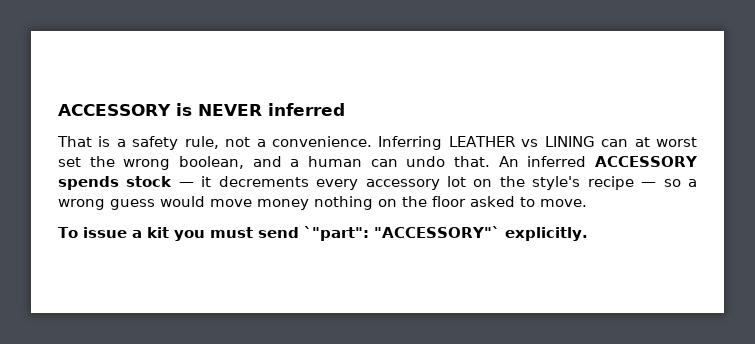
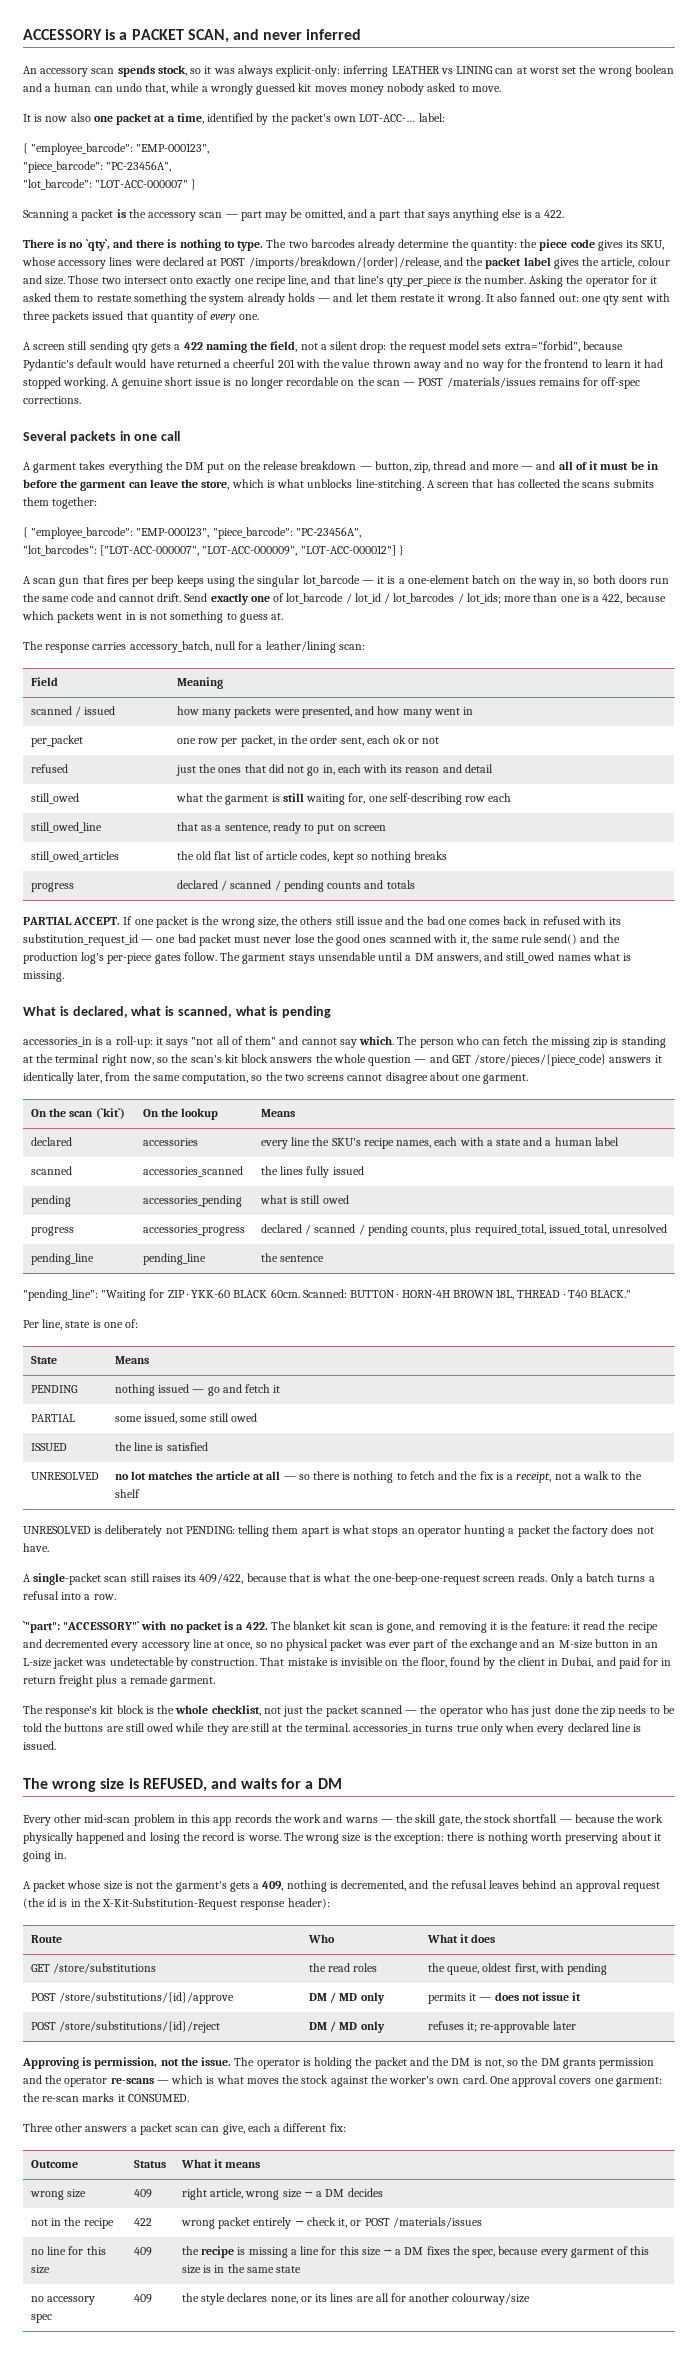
- ACCESSORY is NEVER inferred
- That is a safety rule, not a convenience. Inferring LEATHER vs LINING can at worst set the wrong boolean, and a human can undo that. An inferred ACCESSORY spends stock — it decrements every accessory lot on the style's recipe — so a wrong guess would move money nothing on the floor asked to move.
- To issue a kit you must send `"part": "ACCESSORY"` explicitly.
+ ACCESSORY is a PACKET SCAN, and never inferred
+ An accessory scan spends stock, so it was always explicit-only: inferring LEATHER vs LINING can at worst set the wrong boolean and a human can undo that, while a wrongly guessed kit moves money nobody asked to move.
+ It is now also one packet at a time, identified by the packet's own LOT-ACC-… label:
+ { "employee_barcode": "EMP-000123",
+ "piece_barcode": "PC-23456A",
+ "lot_barcode": "LOT-ACC-000007" }
+ Scanning a packet is the accessory scan — part may be omitted, and a part that says anything else is a 422.
+ There is no `qty`, and there is nothing to type. The two barcodes already determine the quantity: the piece code gives its SKU, whose accessory lines were declared at POST /imports/breakdown/{order}/release, and the packet label gives the article, colour and size. Those two intersect onto exactly one recipe line, and that line's qty_per_piece is the number. Asking the operator for it asked them to restate something the system already holds — and let them restate it wrong. It also fanned out: one qty sent with three packets issued that quantity of every one.
+ A screen still sending qty gets a 422 naming the field, not a silent drop: the request model sets extra="forbid", because Pydantic's default would have returned a cheerful 201 with the value thrown away and no way for the frontend to learn it had stopped working. A genuine short issue is no longer recordable on the scan — POST /materials/issues remains for off-spec corrections.
+ Several packets in one call
+ A garment takes everything the DM put on the release breakdown — button, zip, thread and more — and all of it must be in before the garment can leave the store, which is what unblocks line-stitching. A screen that has collected the scans submits them together:
+ { "employee_barcode": "EMP-000123", "piece_barcode": "PC-23456A",
+ "lot_barcodes": ["LOT-ACC-000007", "LOT-ACC-000009", "LOT-ACC-000012"] }
+ A scan gun that fires per beep keeps using the singular lot_barcode — it is a one-element batch on the way in, so both doors run the same code and cannot drift. Send exactly one of lot_barcode / lot_id / lot_barcodes / lot_ids; more than one is a 422, because which packets went in is not something to guess at.
+ The response carries accessory_batch, null for a leather/lining scan:
+ Field | Meaning
+ scanned / issued | how many packets were presented, and how many went in
+ per_packet | one row per packet, in the order sent, each ok or not
+ refused | just the ones that did not go in, each with its reason and detail
+ still_owed | what the garment is still waiting for, one self-describing row each
+ still_owed_line | that as a sentence, ready to put on screen
+ still_owed_articles | the old flat list of article codes, kept so nothing breaks
+ progress | declared / scanned / pending counts and totals
+ PARTIAL ACCEPT. If one packet is the wrong size, the others still issue and the bad one comes back in refused with its substitution_request_id — one bad packet must never lose the good ones scanned with it, the same rule send() and the production log's per-piece gates follow. The garment stays unsendable until a DM answers, and still_owed names what is missing.
+ What is declared, what is scanned, what is pending
+ accessories_in is a roll-up: it says "not all of them" and cannot say which. The person who can fetch the missing zip is standing at the terminal right now, so the scan's kit block answers the whole question — and GET /store/pieces/{piece_code} answers it identically later, from the same computation, so the two screens cannot disagree about one garment.
+ On the scan (`kit`) | On the lookup | Means
+ declared | accessories | every line the SKU's recipe names, each with a state and a human label
+ scanned | accessories_scanned | the lines fully issued
+ pending | accessories_pending | what is still owed
+ progress | accessories_progress | declared / scanned / pending counts, plus required_total, issued_total, unresolved
+ pending_line | pending_line | the sentence
+ "pending_line": "Waiting for ZIP · YKK-60 BLACK 60cm. Scanned: BUTTON · HORN-4H BROWN 18L, THREAD · T40 BLACK."
+ Per line, state is one of:
+ State | Means
+ PENDING | nothing issued — go and fetch it
+ PARTIAL | some issued, some still owed
+ ISSUED | the line is satisfied
+ UNRESOLVED | no lot matches the article at all — so there is nothing to fetch and the fix is a receipt, not a walk to the shelf
+ UNRESOLVED is deliberately not PENDING: telling them apart is what stops an operator hunting a packet the factory does not have.
+ A single-packet scan still raises its 409/422, because that is what the one-beep-one-request screen reads. Only a batch turns a refusal into a row.
+ `"part": "ACCESSORY"` with no packet is a 422. The blanket kit scan is gone, and removing it is the feature: it read the recipe and decremented every accessory line at once, so no physical packet was ever part of the exchange and an M-size button in an L-size jacket was undetectable by construction. That mistake is invisible on the floor, found by the client in Dubai, and paid for in return freight plus a remade garment.
+ The response's kit block is the whole checklist, not just the packet scanned — the operator who has just done the zip needs to be told the buttons are still owed while they are still at the terminal. accessories_in turns true only when every declared line is issued.
+ The wrong size is REFUSED, and waits for a DM
+ Every other mid-scan problem in this app records the work and warns — the skill gate, the stock shortfall — because the work physically happened and losing the record is worse. The wrong size is the exception: there is nothing worth preserving about it going in.
+ A packet whose size is not the garment's gets a 409, nothing is decremented, and the refusal leaves behind an approval request (the id is in the X-Kit-Substitution-Request response header):
+ Route | Who | What it does
+ GET /store/substitutions | the read roles | the queue, oldest first, with pending
+ POST /store/substitutions/{id}/approve | DM / MD only | permits it — does not issue it
+ POST /store/substitutions/{id}/reject | DM / MD only | refuses it; re-approvable later
+ Approving is permission, not the issue. The operator is holding the packet and the DM is not, so the DM grants permission and the operator re-scans — which is what moves the stock against the worker's own card. One approval covers one garment: the re-scan marks it CONSUMED.
+ Three other answers a packet scan can give, each a different fix:
+ Outcome | Status | What it means
+ wrong size | 409 | right article, wrong size → a DM decides
+ not in the recipe | 422 | wrong packet entirely → check it, or POST /materials/issues
+ no line for this size | 409 | the recipe is missing a line for this size → a DM fixes the spec, because every garment of this size is in the same state
+ no accessory spec | 409 | the style declares none, or its lines are all for another colourway/size

